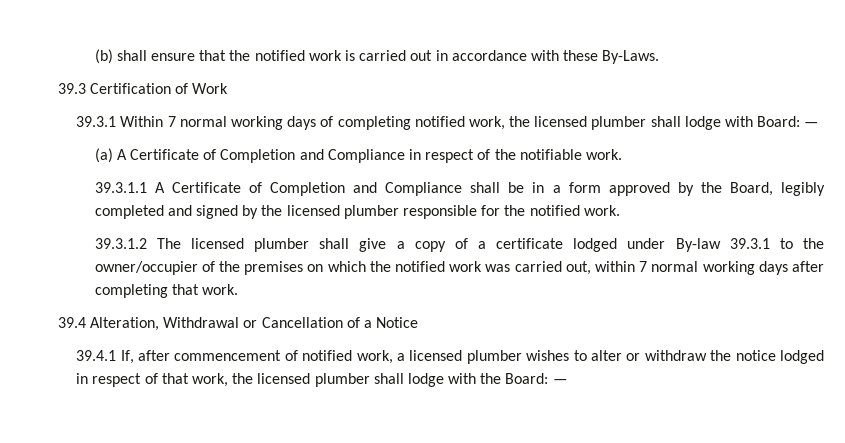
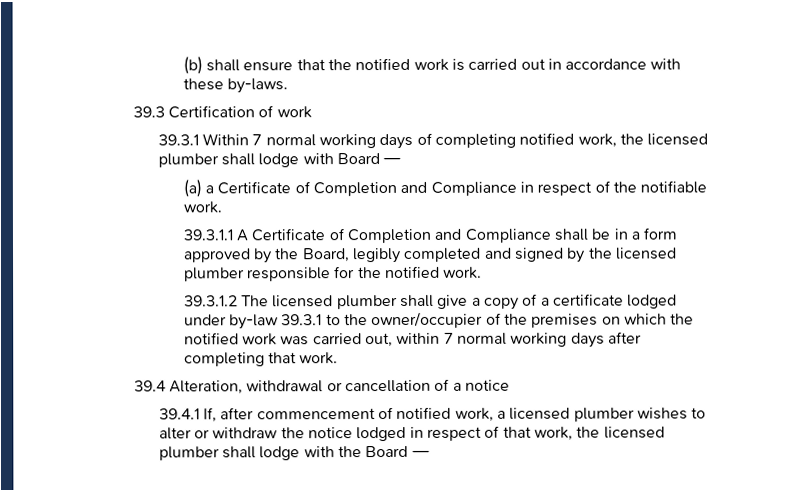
- (b) shall ensure that the notified work is carried out in accordance with these By-Laws.
+ (b) shall ensure that the notified work is carried out in accordance with these by-laws.
- 39.3 Certification of Work
+ 39.3 Certification of work
- 39.3.1 Within 7 normal working days of completing notified work, the licensed plumber shall lodge with Board: —
+ 39.3.1 Within 7 normal working days of completing notified work, the licensed plumber shall lodge with Board —
- (a) A Certificate of Completion and Compliance in respect of the notifiable work.
+ (a) a Certificate of Completion and Compliance in respect of the notifiable work.
- 39.3.1.2 The licensed plumber shall give a copy of a certificate lodged under By-law 39.3.1 to the owner/occupier of the premises on which the notified work was carried out, within 7 normal working days after completing that work.
+ 39.3.1.2 The licensed plumber shall give a copy of a certificate lodged under by-law 39.3.1 to the owner/occupier of the premises on which the notified work was carried out, within 7 normal working days after completing that work.
- 39.4 Alteration, Withdrawal or Cancellation of a Notice
+ 39.4 Alteration, withdrawal or cancellation of a notice
- 39.4.1 If, after commencement of notified work, a licensed plumber wishes to alter or withdraw the notice lodged in respect of that work, the licensed plumber shall lodge with the Board: —
+ 39.4.1 If, after commencement of notified work, a licensed plumber wishes to alter or withdraw the notice lodged in respect of that work, the licensed plumber shall lodge with the Board —

